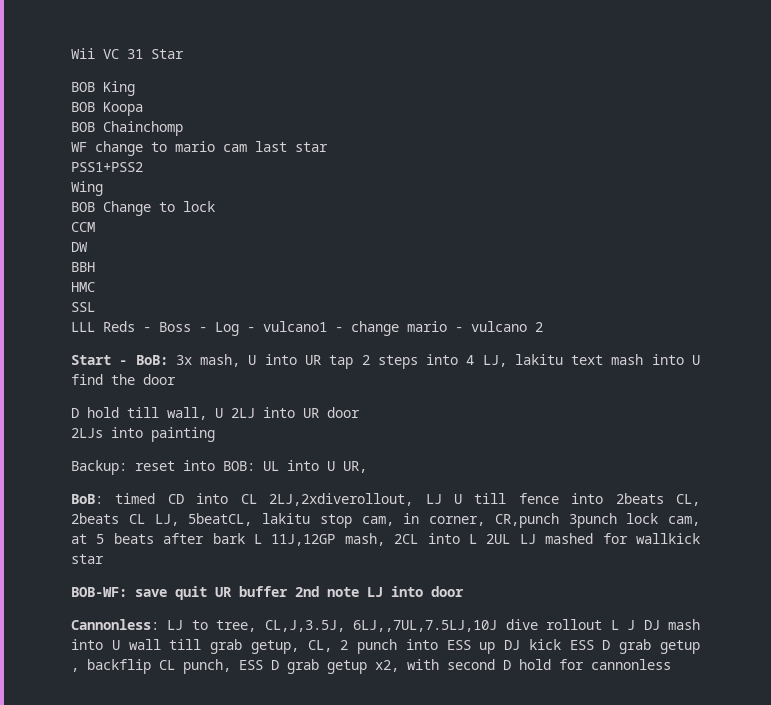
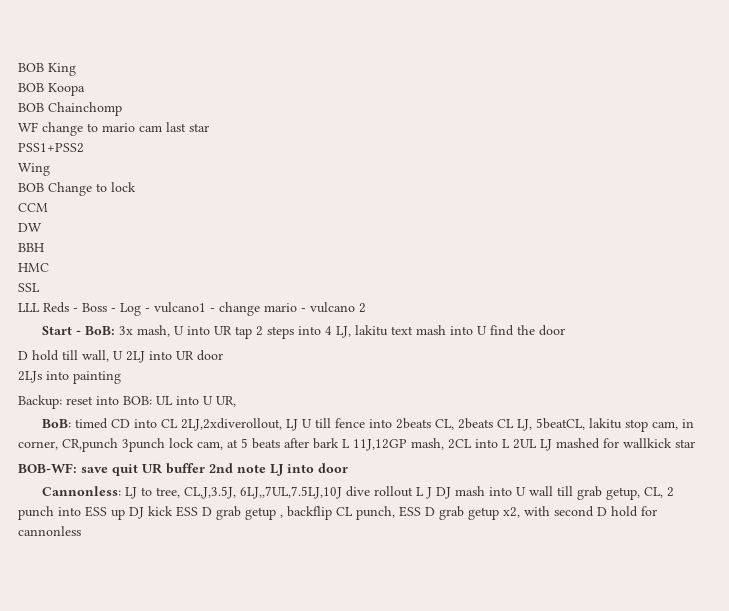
- Wii VC 31 Star

